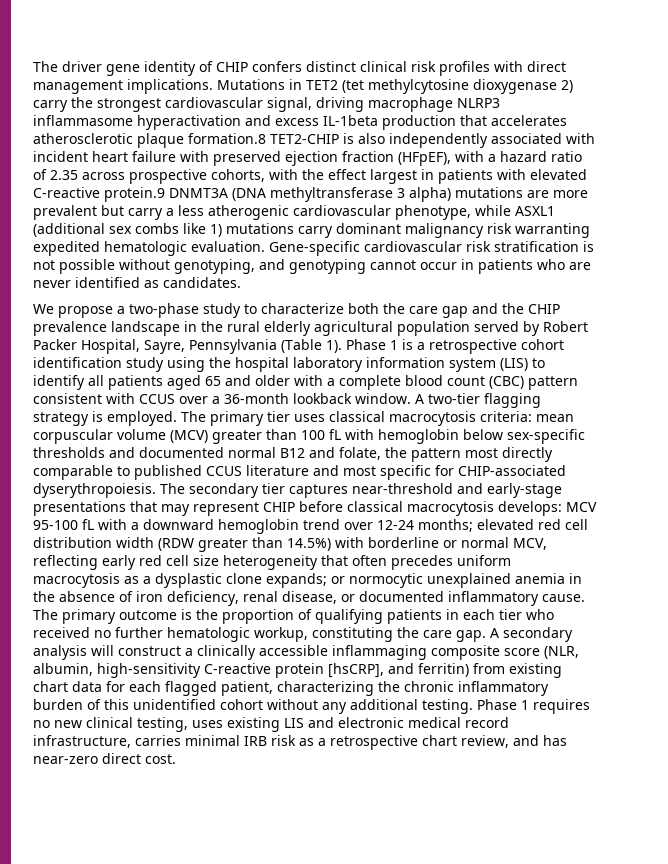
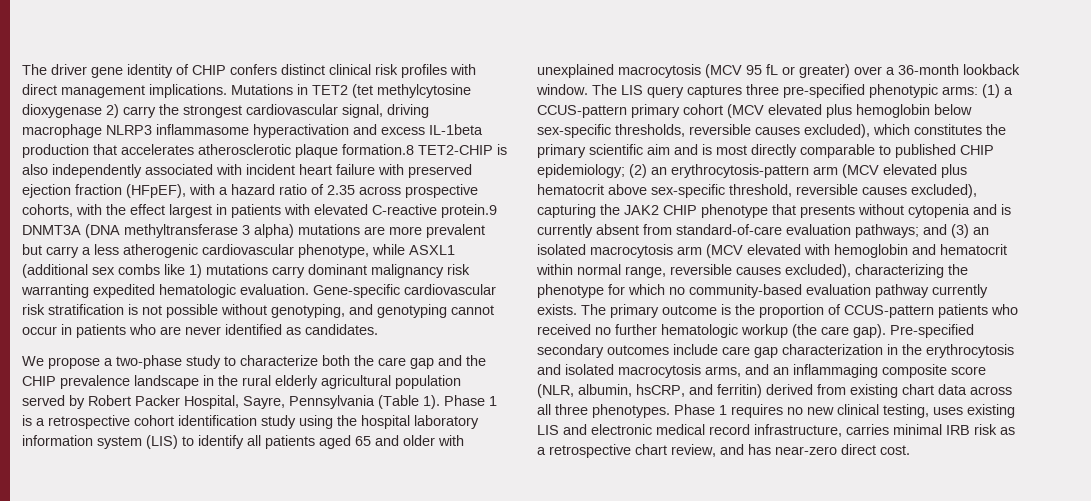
- Phase 1 is a retrospective cohort identification study using the hospital laboratory information system (LIS) to identify all patients aged 65 and older with a complete blood count (CBC) pattern consistent with CCUS over a 36-month lookback window.
+ Phase 1 is a retrospective cohort identification study using the hospital laboratory information system (LIS) to identify all patients aged 65 and older with unexplained macrocytosis (MCV 95 fL or greater) over a 36-month lookback window.
- A two-tier flagging strategy is employed. The primary tier uses classical macrocytosis criteria: mean corpuscular volume (MCV) greater than 100 fL with hemoglobin below sex-specific thresholds and documented normal B12 and folate, the pattern most directly comparable to published CCUS literature and most specific for CHIP-associated dyserythropoiesis. The secondary tier captures near-threshold and early-stage presentations that may represent CHIP before classical macrocytosis develops: MCV 95-100 fL with a downward hemoglobin trend over 12-24 months; elevated red cell distribution width (RDW greater than 14.5%) with borderline or normal MCV, reflecting early red cell size heterogeneity that often precedes uniform macrocytosis as a dysplastic clone expands; or normocytic unexplained anemia in the absence of iron deficiency, renal disease, or documented inflammatory cause.
+ The LIS query captures three pre-specified phenotypic arms: (1) a CCUS-pattern primary cohort (MCV elevated plus hemoglobin below sex-specific thresholds, reversible causes excluded), which constitutes the primary scientific aim and is most directly comparable to published CHIP epidemiology; (2) an erythrocytosis-pattern arm (MCV elevated plus hematocrit above sex-specific threshold, reversible causes excluded), capturing the JAK2 CHIP phenotype that presents without cytopenia and is currently absent from standard-of-care evaluation pathways; and (3) an isolated macrocytosis arm (MCV elevated with hemoglobin and hematocrit within normal range, reversible causes excluded), characterizing the phenotype for which no community-based evaluation pathway currently exists.
- The primary outcome is the proportion of qualifying patients in each tier who received no further hematologic workup, constituting the care gap. A secondary analysis will construct a clinically accessible inflammaging composite score (NLR, albumin, high-sensitivity C-reactive protein [hsCRP], and ferritin) from existing chart data for each flagged patient, characterizing the chronic inflammatory burden of this unidentified cohort without any additional testing.
+ The primary outcome is the proportion of CCUS-pattern patients who received no further hematologic workup (the care gap). Pre-specified secondary outcomes include care gap characterization in the erythrocytosis and isolated macrocytosis arms, and an inflammaging composite score (NLR, albumin, hsCRP, and ferritin) derived from existing chart data across all three phenotypes.

